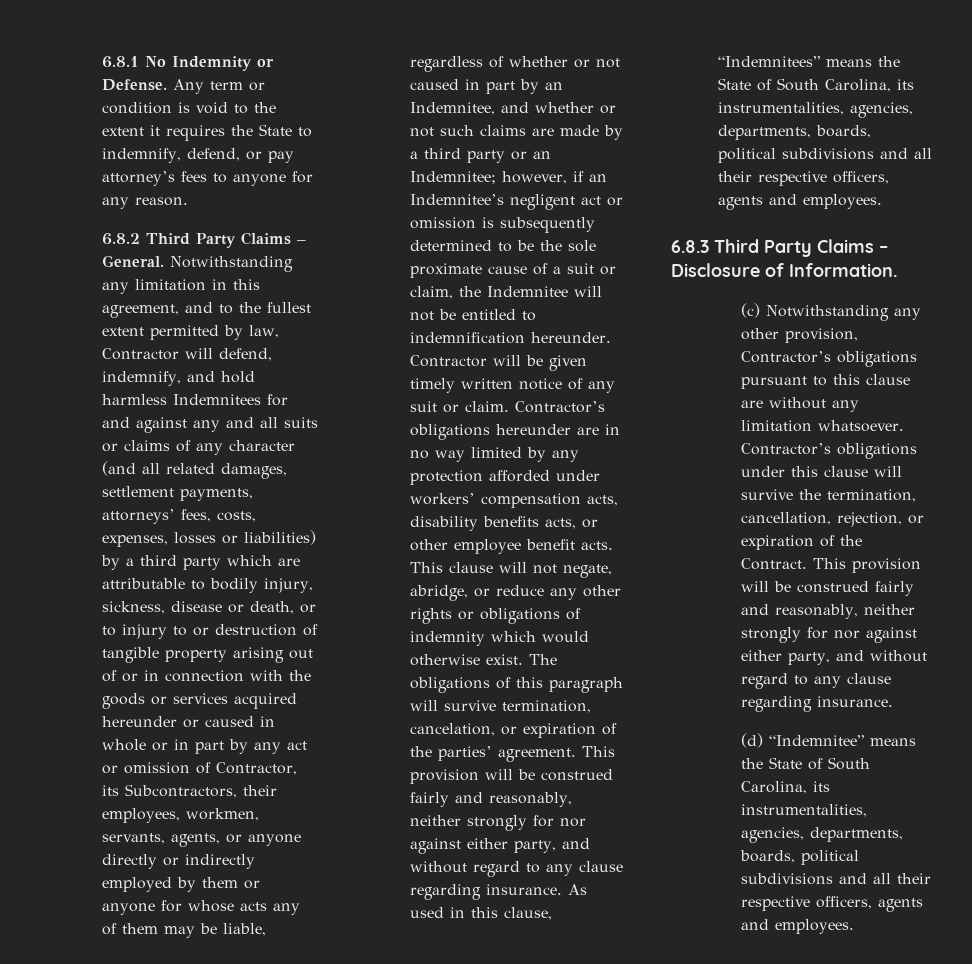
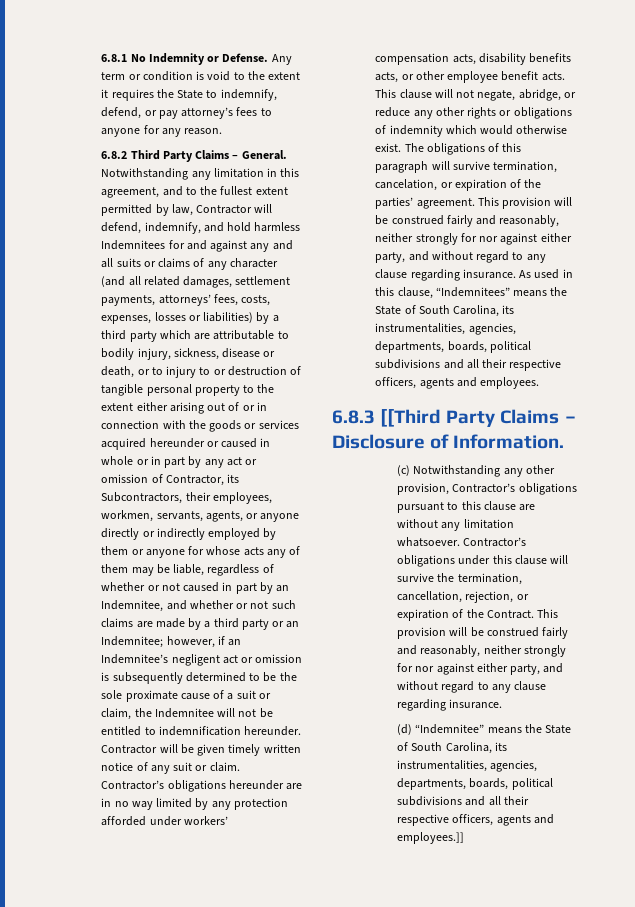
- Notwithstanding any limitation in this agreement, and to the fullest extent permitted by law, Contractor will defend, indemnify, and hold harmless Indemnitees for and against any and all suits or claims of any character (and all related damages, settlement payments, attorneys’ fees, costs, expenses, losses or liabilities) by a third party which are attributable to bodily injury, sickness, disease or death, or to injury to or destruction of tangible property arising out of or in connection with the goods or services acquired hereunder or caused in whole or in part by any act or omission of Contractor, its Subcontractors, their employees, workmen, servants, agents, or anyone directly or indirectly employed by them or anyone for whose acts any of them may be liable, regardless of whether or not caused in part by an Indemnitee, and whether or not such claims are made by a third party or an Indemnitee;
+ Notwithstanding any limitation in this agreement, and to the fullest extent permitted by law, Contractor will defend, indemnify, and hold harmless Indemnitees for and against any and all suits or claims of any character (and all related damages, settlement payments, attorneys’ fees, costs, expenses, losses or liabilities) by a third party which are attributable to bodily injury, sickness, disease or death, or to injury to or destruction of tangible personal property to the extent either arising out of or in connection with the goods or services acquired hereunder or caused in whole or in part by any act or omission of Contractor, its Subcontractors, their employees, workmen, servants, agents, or anyone directly or indirectly employed by them or anyone for whose acts any of them may be liable, regardless of whether or not caused in part by an Indemnitee, and whether or not such claims are made by a third party or an Indemnitee;
- 6.8.3 Third Party Claims – Disclosure of Information.
+ 6.8.3 [[Third Party Claims – Disclosure of Information.
- (d) “Indemnitee” means the State of South Carolina, its instrumentalities, agencies, departments, boards, political subdivisions and all their respective officers, agents and employees.
+ (d) “Indemnitee” means the State of South Carolina, its instrumentalities, agencies, departments, boards, political subdivisions and all their respective officers, agents and employees.]]

